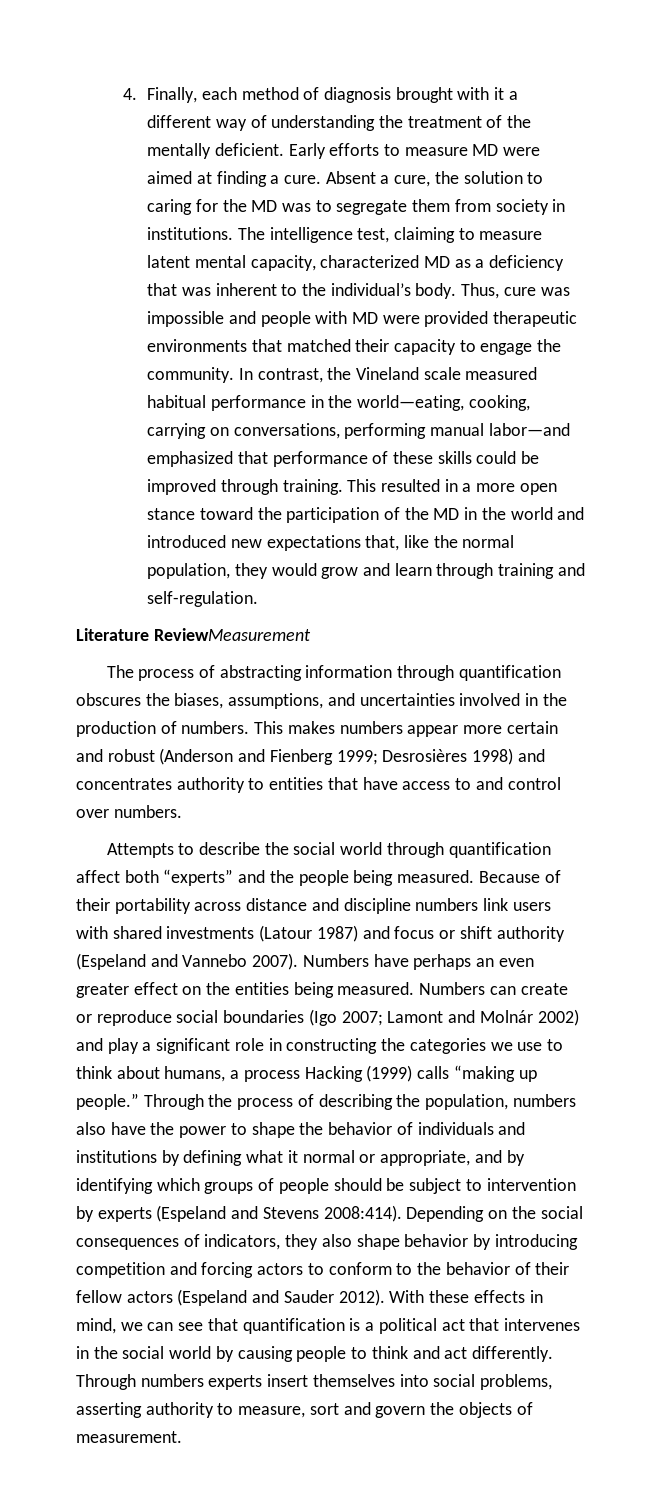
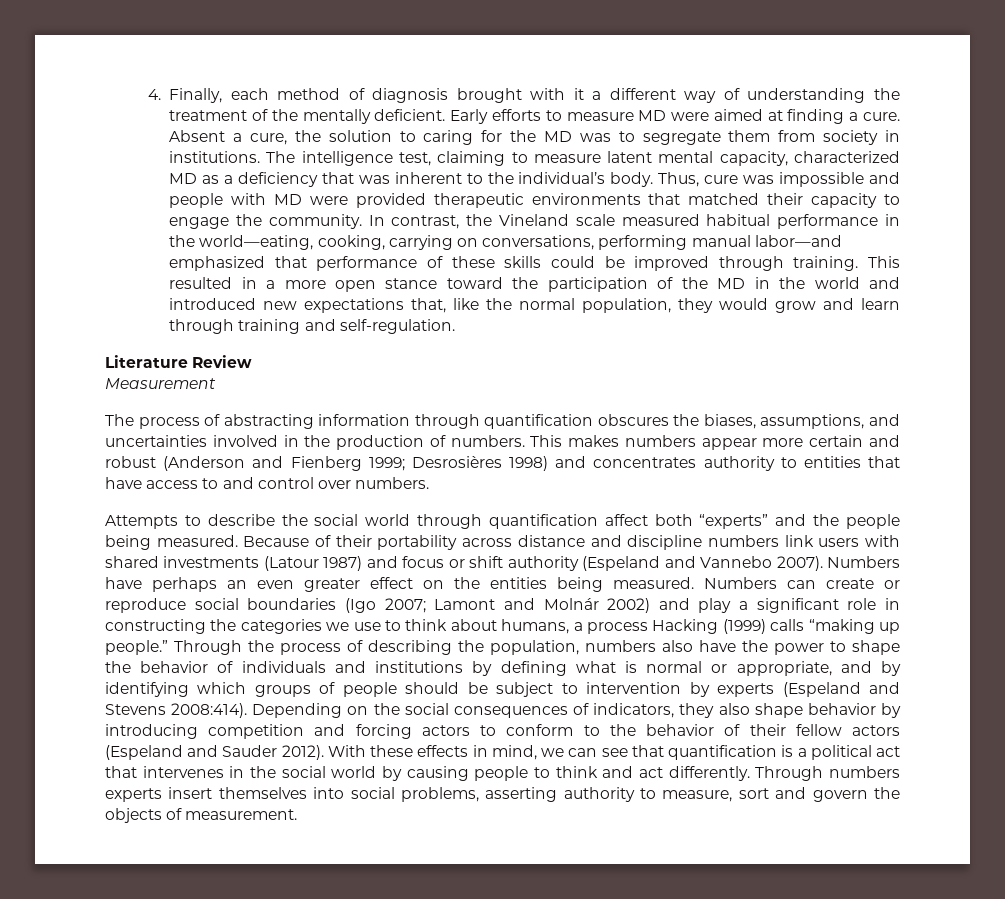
- Literature ReviewMeasurement
+ Literature Review
+ Measurement
- Through the process of describing the population, numbers also have the power to shape the behavior of individuals and institutions by defining what it normal or appropriate, and by identifying which groups of people should be subject to intervention by experts (Espeland and Stevens 2008:414).
+ Through the process of describing the population, numbers also have the power to shape the behavior of individuals and institutions by defining what is normal or appropriate, and by identifying which groups of people should be subject to intervention by experts (Espeland and Stevens 2008:414).

